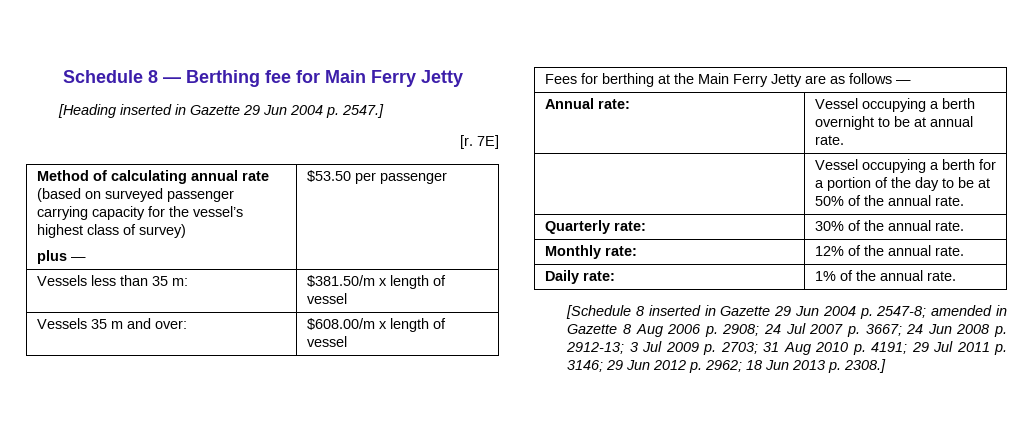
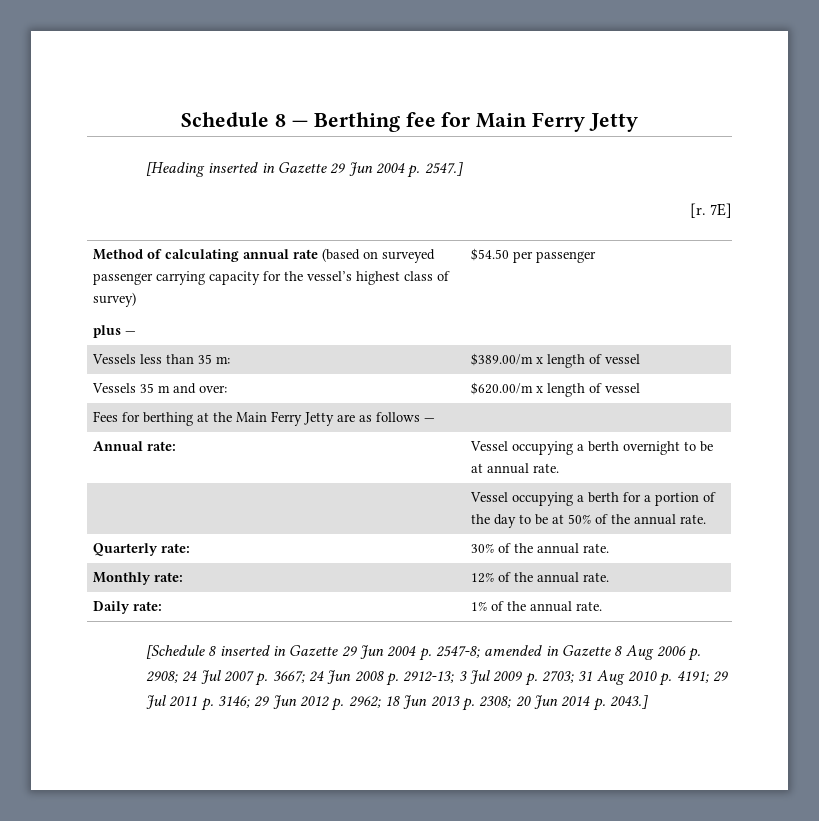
  Method of calculating annual rate (based on surveyed passenger carrying capacity for the vessel’s highest class of survey)
- plus — | $53.50 per passenger
+ plus — | $54.50 per passenger
- Vessels less than 35 m: | $381.50/m x length of vessel
+ Vessels less than 35 m: | $389.00/m x length of vessel
- Vessels 35 m and over: | $608.00/m x length of vessel
+ Vessels 35 m and over: | $620.00/m x length of vessel
- [Schedule 8 inserted in Gazette 29 Jun 2004 p. 2547-8; amended in Gazette 8 Aug 2006 p. 2908; 24 Jul 2007 p. 3667; 24 Jun 2008 p. 2912-13; 3 Jul 2009 p. 2703; 31 Aug 2010 p. 4191; 29 Jul 2011 p. 3146; 29 Jun 2012 p. 2962; 18 Jun 2013 p. 2308.]
+ [Schedule 8 inserted in Gazette 29 Jun 2004 p. 2547-8; amended in Gazette 8 Aug 2006 p. 2908; 24 Jul 2007 p. 3667; 24 Jun 2008 p. 2912-13; 3 Jul 2009 p. 2703; 31 Aug 2010 p. 4191; 29 Jul 2011 p. 3146; 29 Jun 2012 p. 2962; 18 Jun 2013 p. 2308; 20 Jun 2014 p. 2043.]

